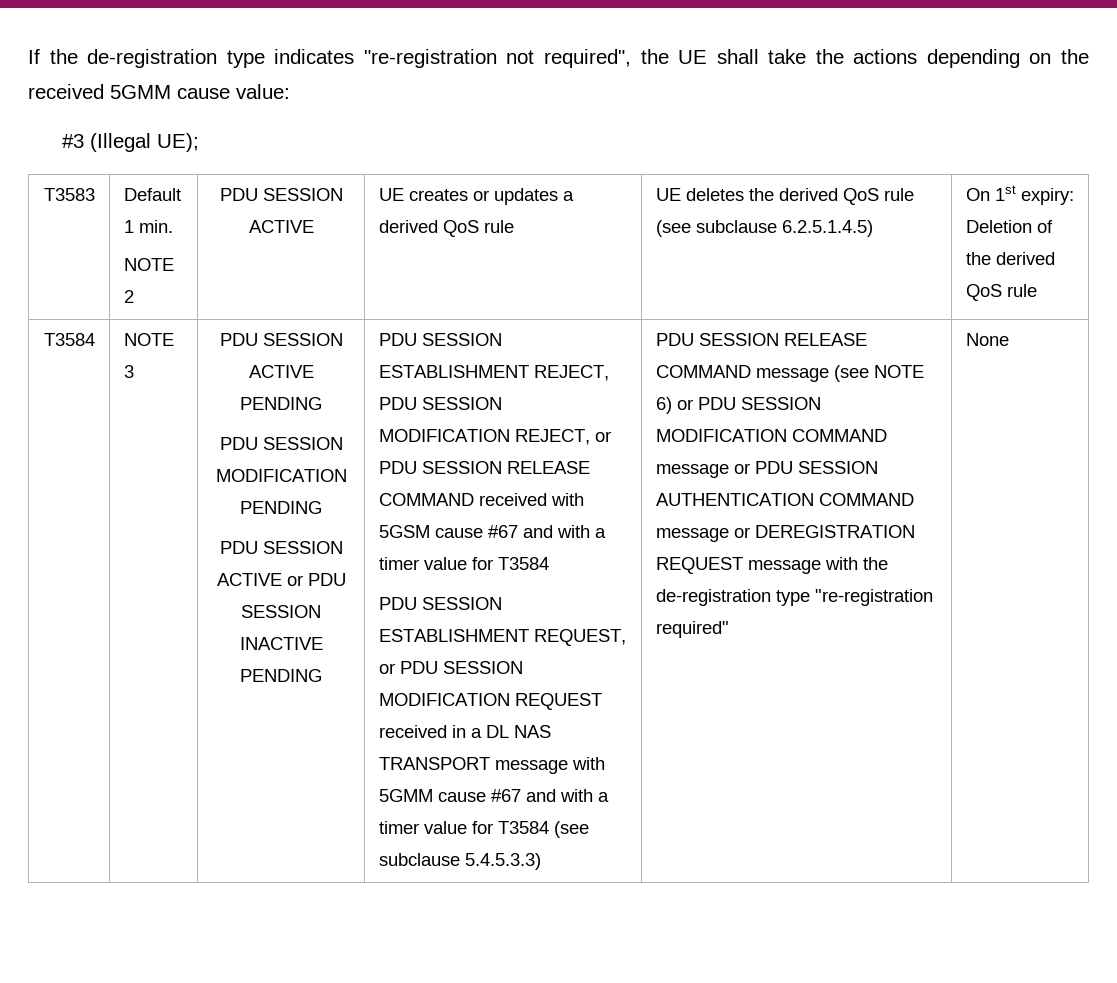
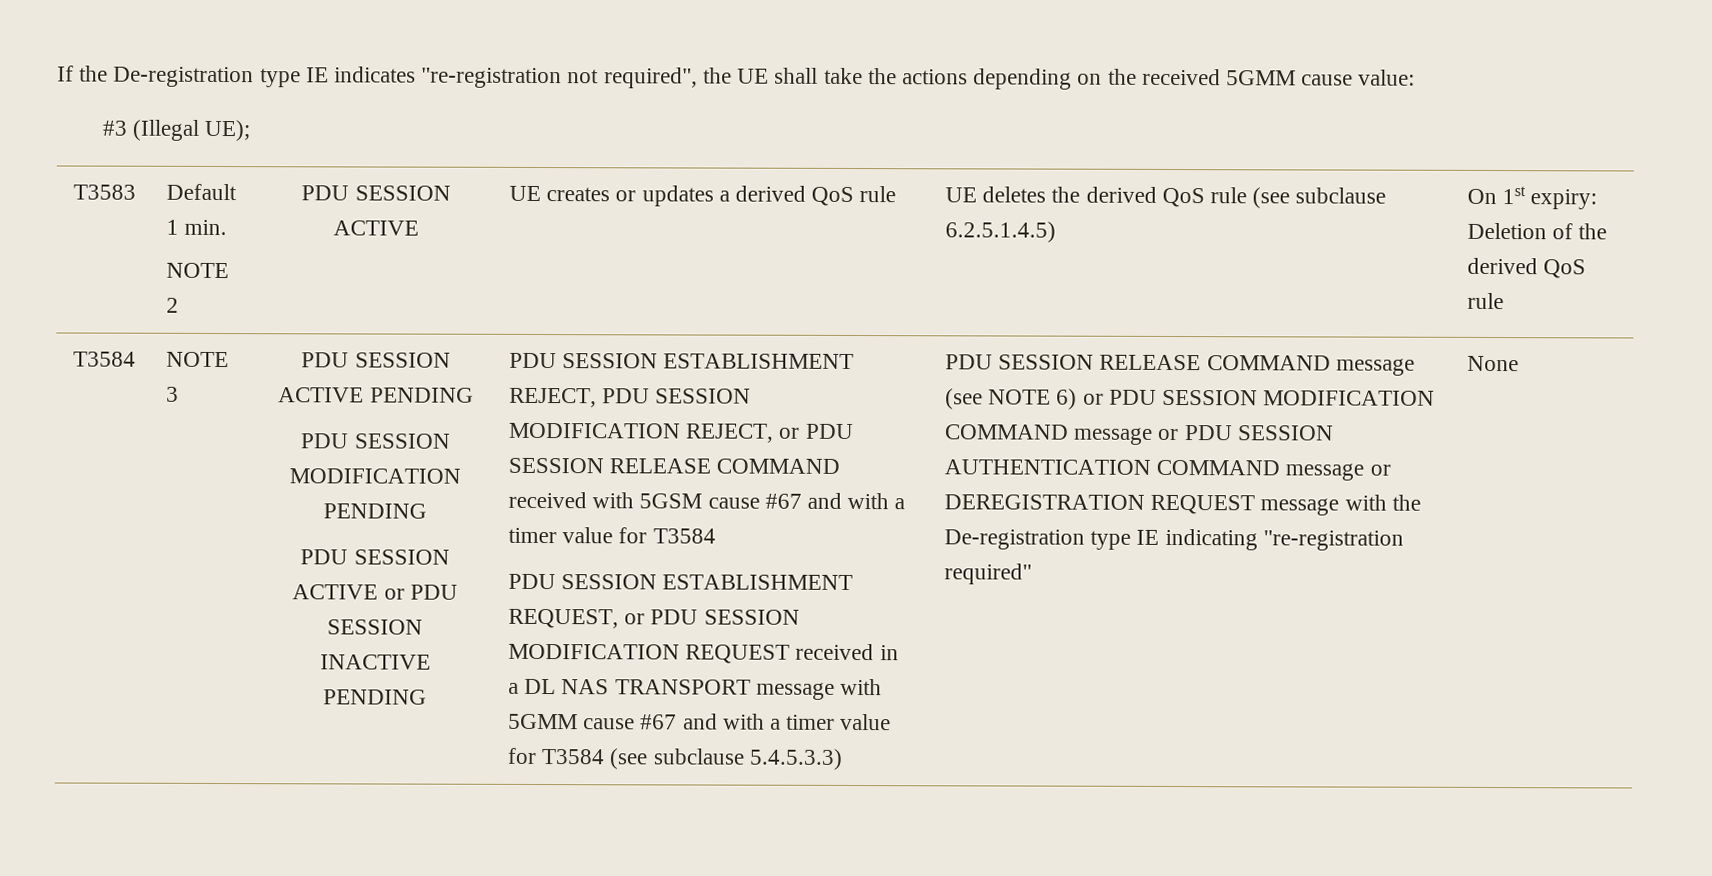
- If the de-registration type indicates "re-registration not required", the UE shall take the actions depending on the received 5GMM cause value:
+ If the De-registration type IE indicates "re-registration not required", the UE shall take the actions depending on the received 5GMM cause value:
- PDU SESSION RELEASE COMMAND message (see NOTE 6) or PDU SESSION MODIFICATION COMMAND message or PDU SESSION AUTHENTICATION COMMAND message or DEREGISTRATION REQUEST message with the de-registration type "re-registration required"
+ PDU SESSION RELEASE COMMAND message (see NOTE 6) or PDU SESSION MODIFICATION COMMAND message or PDU SESSION AUTHENTICATION COMMAND message or DEREGISTRATION REQUEST message with the De-registration type IE indicating "re-registration required"

